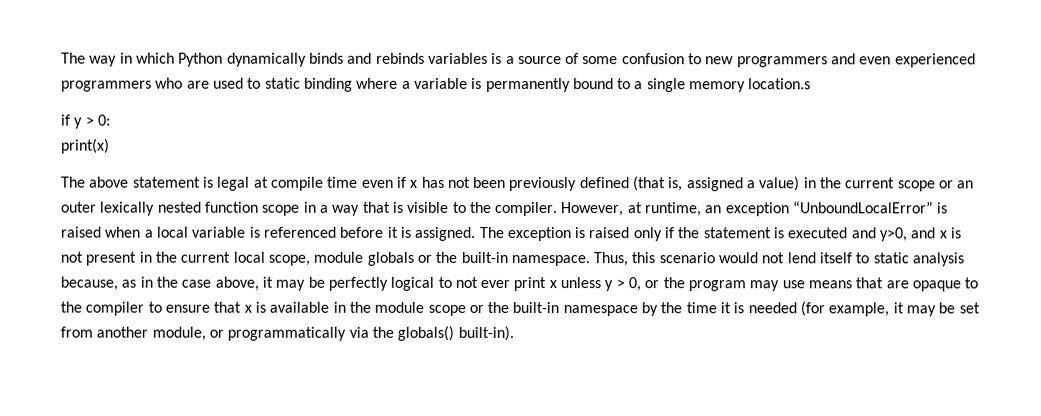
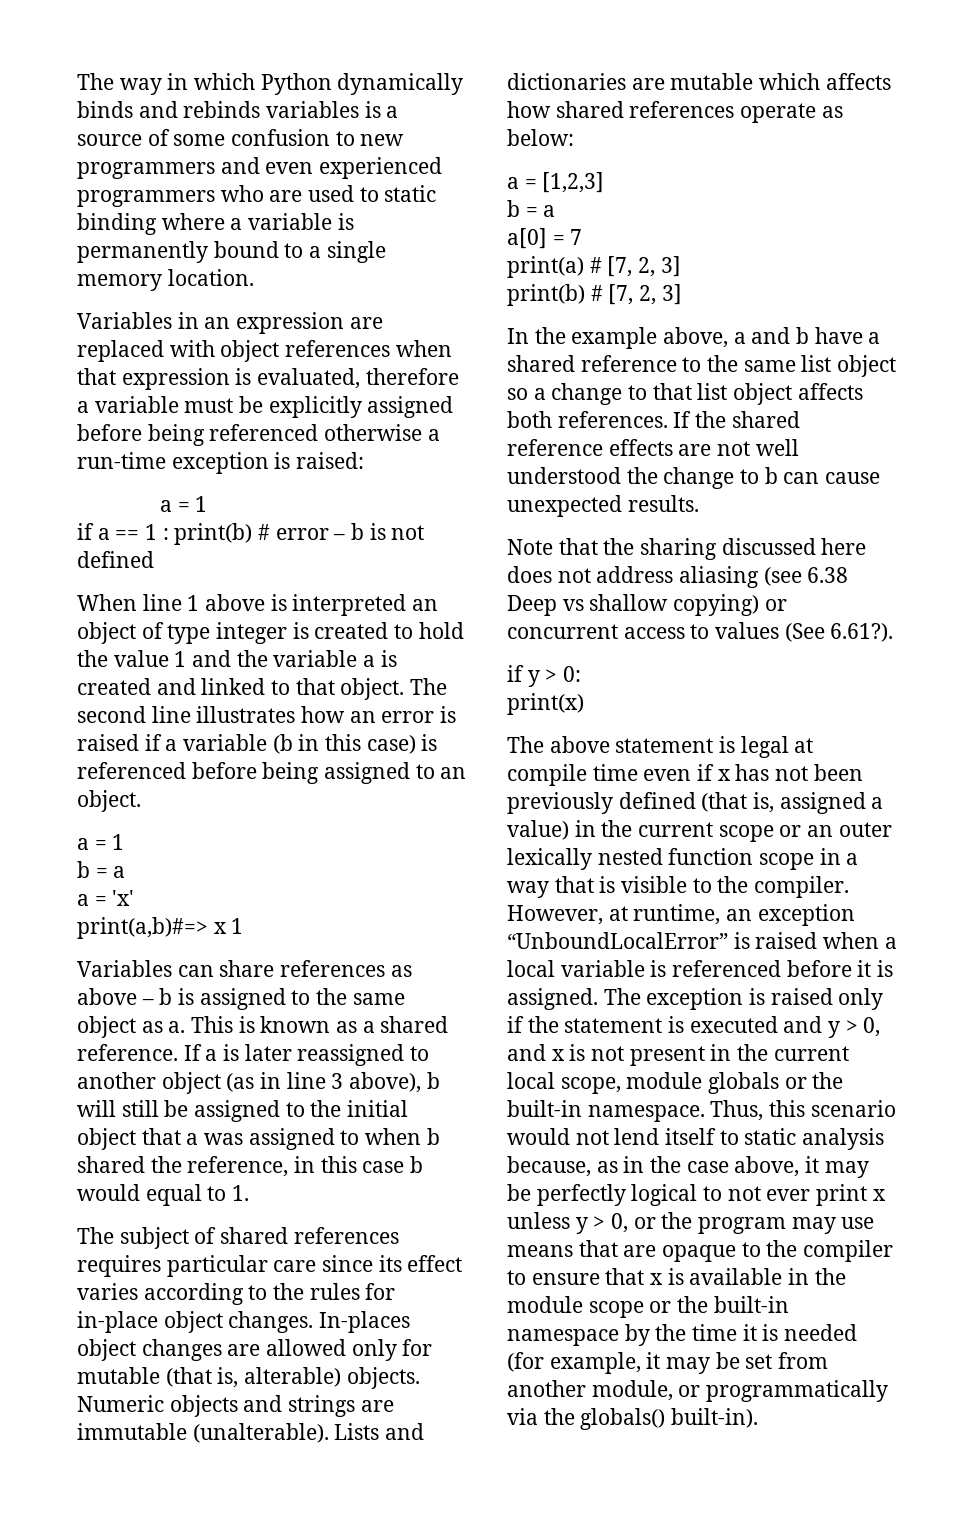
- The way in which Python dynamically binds and rebinds variables is a source of some confusion to new programmers and even experienced programmers who are used to static binding where a variable is permanently bound to a single memory location.s
+ The way in which Python dynamically binds and rebinds variables is a source of some confusion to new programmers and even experienced programmers who are used to static binding where a variable is permanently bound to a single memory location.
+ Variables in an expression are replaced with object references when that expression is evaluated, therefore a variable must be explicitly assigned before being referenced otherwise a run-time exception is raised:
+ a = 1
+ if a == 1 : print(b) # error – b is not defined
+ When line 1 above is interpreted an object of type integer is created to hold the value 1 and the variable a is created and linked to that object. The second line illustrates how an error is raised if a variable (b in this case) is referenced before being assigned to an object.
+ a = 1
+ b = a
+ a = 'x'
+ print(a,b)#=> x 1
+ Variables can share references as above – b is assigned to the same object as a. This is known as a shared reference. If a is later reassigned to another object (as in line 3 above), b will still be assigned to the initial object that a was assigned to when b shared the reference, in this case b would equal to 1.
+ The subject of shared references requires particular care since its effect varies according to the rules for in-place object changes. In-places object changes are allowed only for mutable (that is, alterable) objects. Numeric objects and strings are immutable (unalterable). Lists and dictionaries are mutable which affects how shared references operate as below:
+ a = [1,2,3]
+ b = a
+ a[0] = 7
+ print(a) # [7, 2, 3]
+ print(b) # [7, 2, 3]
+ In the example above, a and b have a shared reference to the same list object so a change to that list object affects both references. If the shared reference effects are not well understood the change to b can cause unexpected results.
+ Note that the sharing discussed here does not address aliasing (see 6.38 Deep vs shallow copying) or concurrent access to values (See 6.61?).
- The exception is raised only if the statement is executed and y>0, and x is not present in the current local scope, module globals or the built-in namespace.
+ The exception is raised only if the statement is executed and y > 0, and x is not present in the current local scope, module globals or the built-in namespace.

